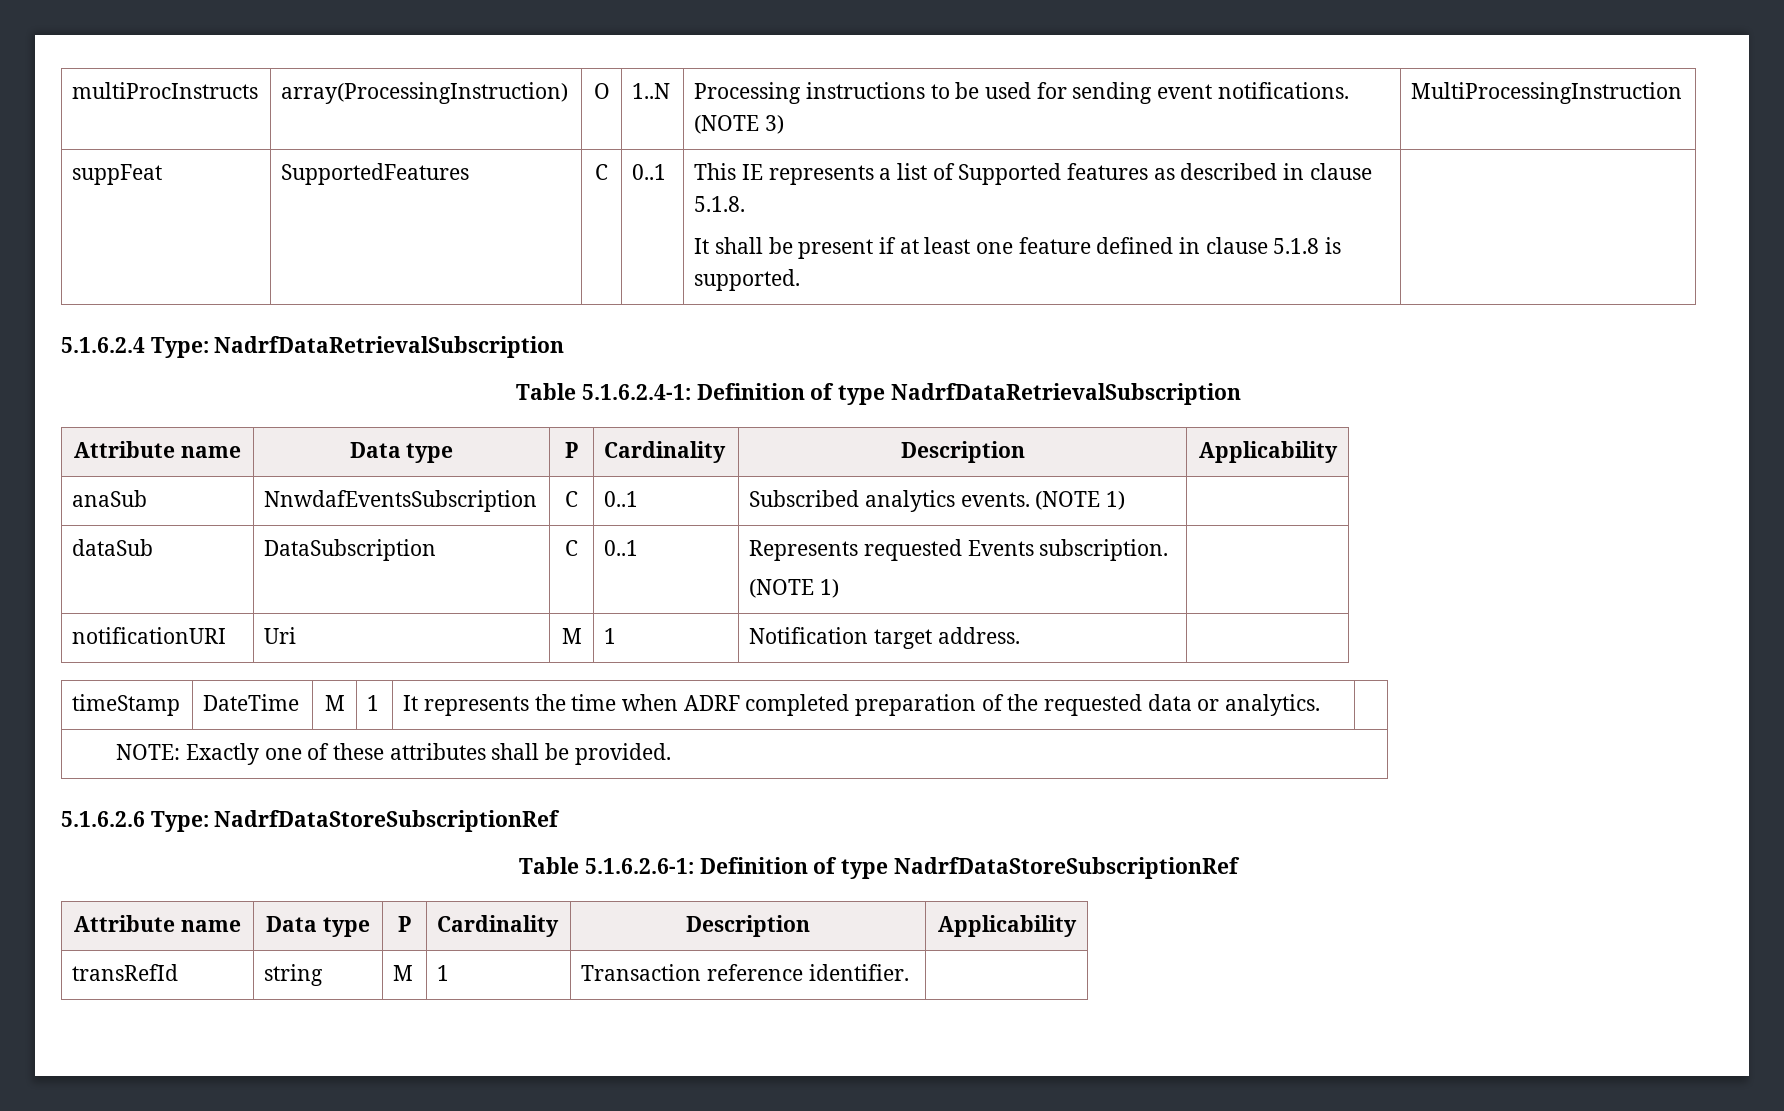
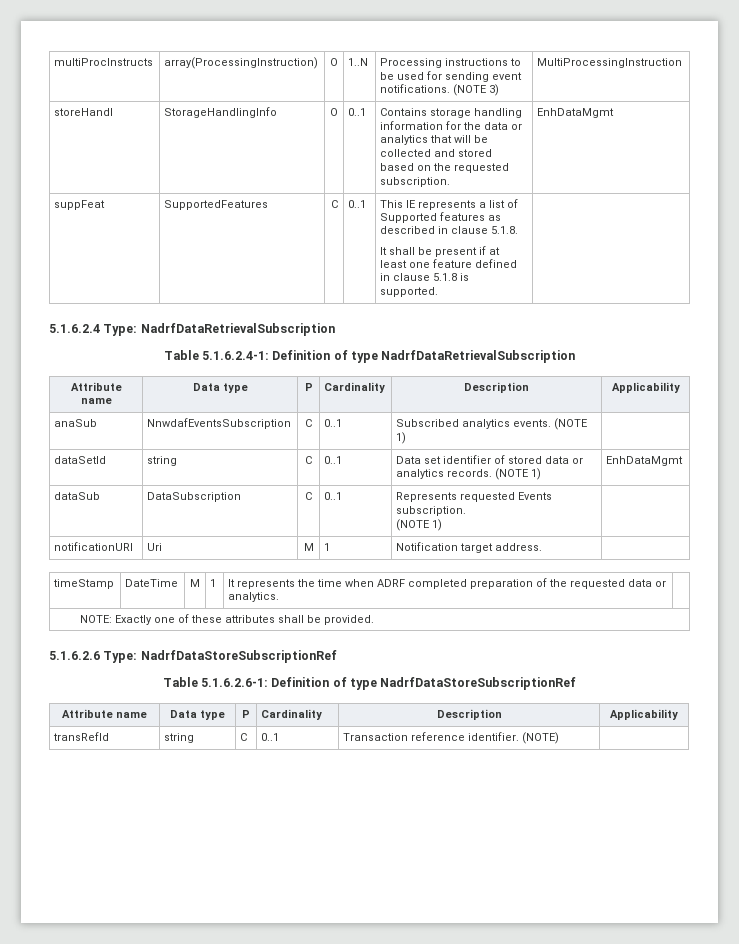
+ storeHandl | StorageHandlingInfo | O | 0..1 | Contains storage handling information for the data or analytics that will be collected and stored based on the requested subscription. | EnhDataMgmt
+ dataSetId | string | C | 0..1 | Data set identifier of stored data or analytics records. (NOTE 1) | EnhDataMgmt
- transRefId | string | M | 1 | Transaction reference identifier. |
+ transRefId | string | C | 0..1 | Transaction reference identifier. (NOTE) |

